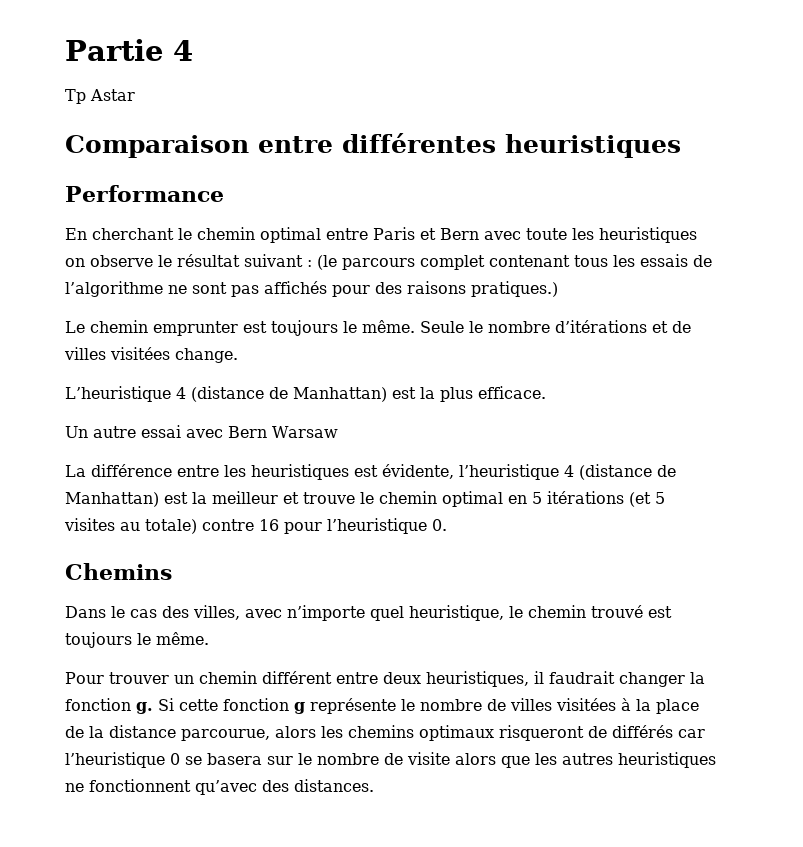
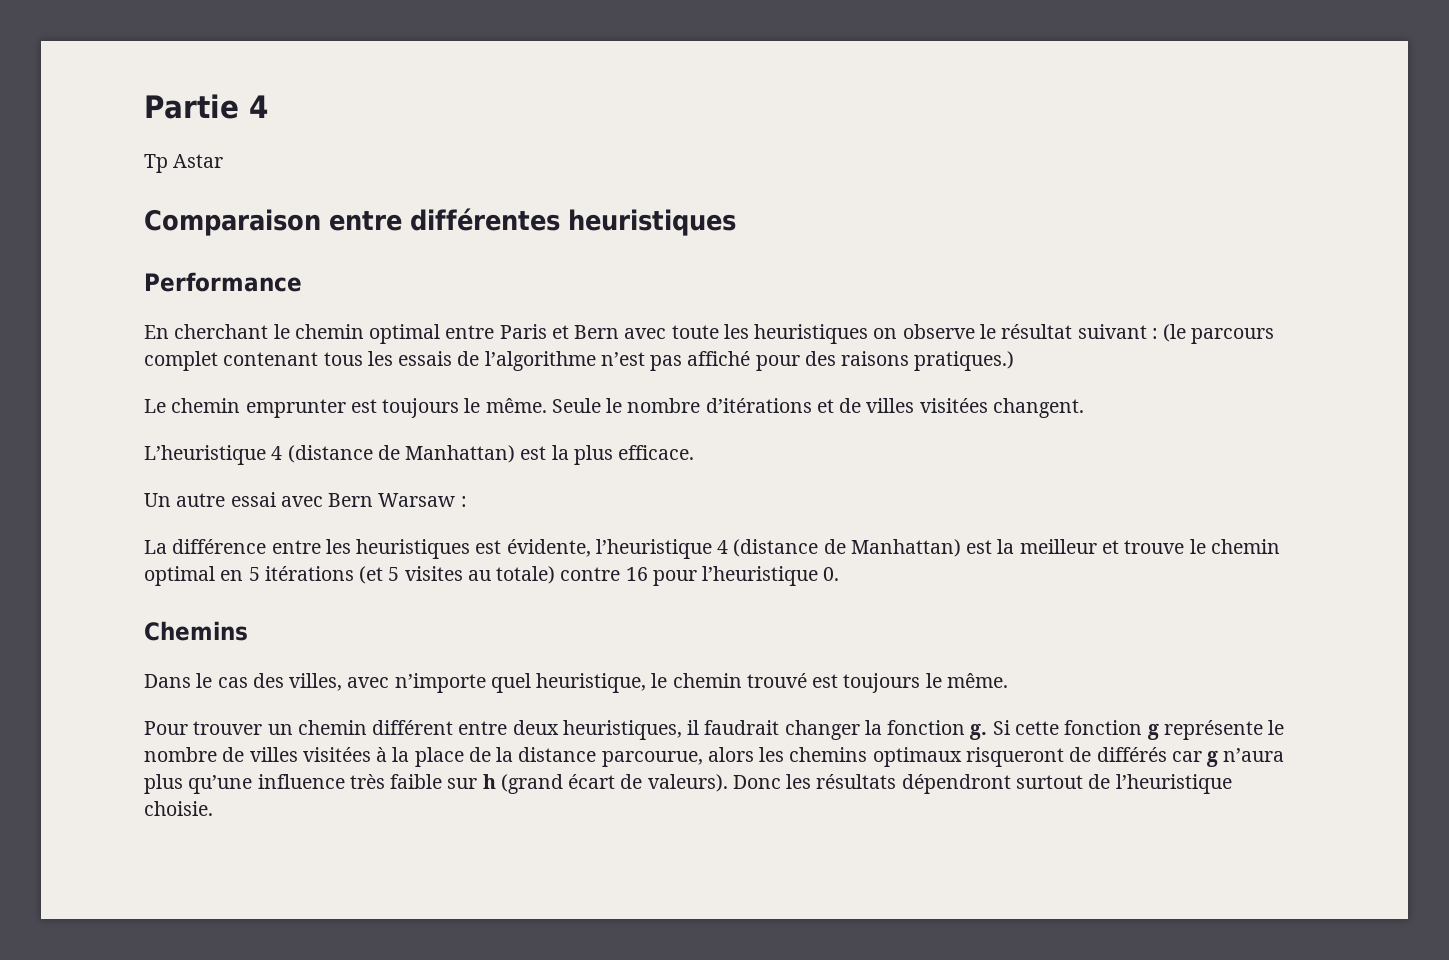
- En cherchant le chemin optimal entre Paris et Bern avec toute les heuristiques on observe le résultat suivant : (le parcours complet contenant tous les essais de l’algorithme ne sont pas affichés pour des raisons pratiques.)
+ En cherchant le chemin optimal entre Paris et Bern avec toute les heuristiques on observe le résultat suivant : (le parcours complet contenant tous les essais de l’algorithme n’est pas affiché pour des raisons pratiques.)
- Seule le nombre d’itérations et de villes visitées change.
+ Seule le nombre d’itérations et de villes visitées changent.
- Un autre essai avec Bern Warsaw
+ Un autre essai avec Bern Warsaw :
- Si cette fonction g représente le nombre de villes visitées à la place de la distance parcourue, alors les chemins optimaux risqueront de différés car l’heuristique 0 se basera sur le nombre de visite alors que les autres heuristiques ne fonctionnent qu’avec des distances.
+ Si cette fonction g représente le nombre de villes visitées à la place de la distance parcourue, alors les chemins optimaux risqueront de différés car g n’aura plus qu’une influence très faible sur h (grand écart de valeurs). Donc les résultats dépendront surtout de l’heuristique choisie.

